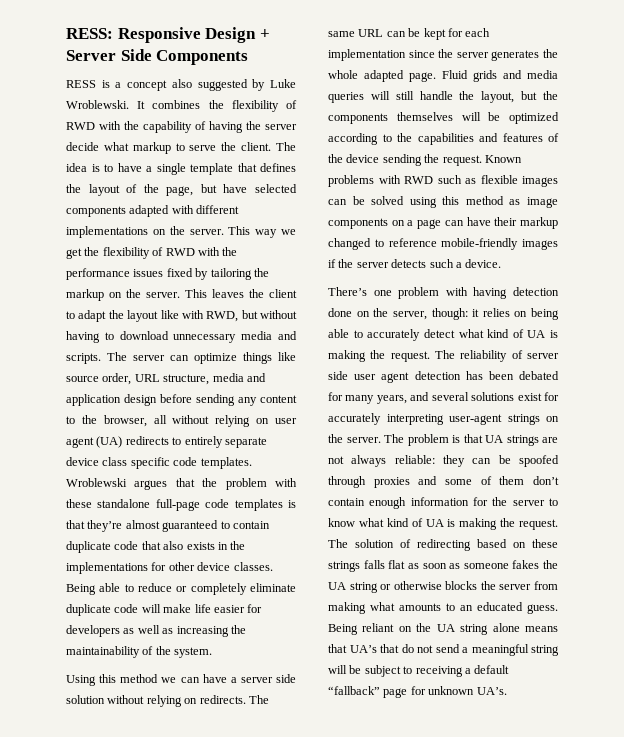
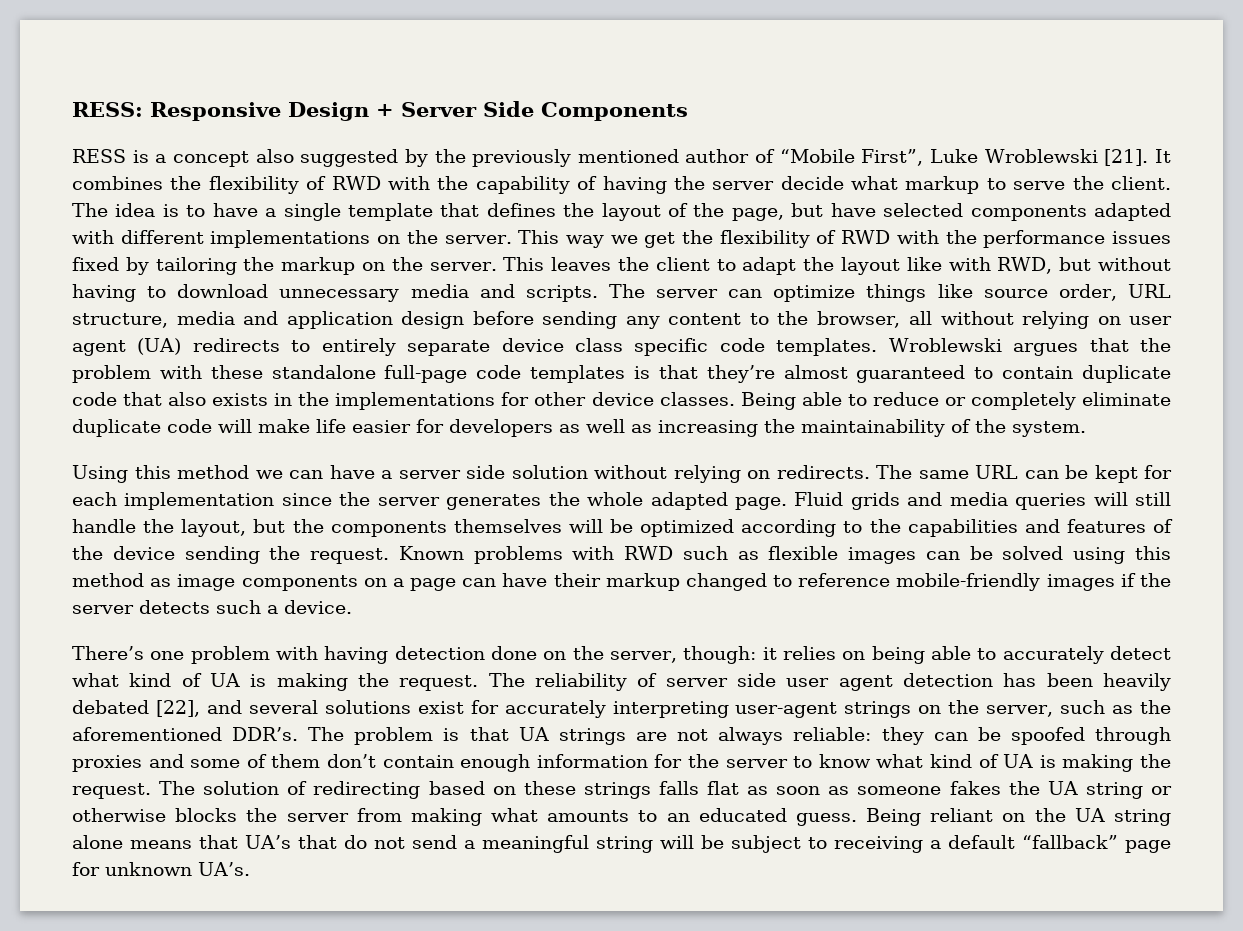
- RESS is a concept also suggested by Luke Wroblewski.
+ RESS is a concept also suggested by the previously mentioned author of “Mobile First”, Luke Wroblewski [21].
- The reliability of server side user agent detection has been debated for many years, and several solutions exist for accurately interpreting user-agent strings on the server.
+ The reliability of server side user agent detection has been heavily debated [22], and several solutions exist for accurately interpreting user-agent strings on the server, such as the aforementioned DDR’s.

